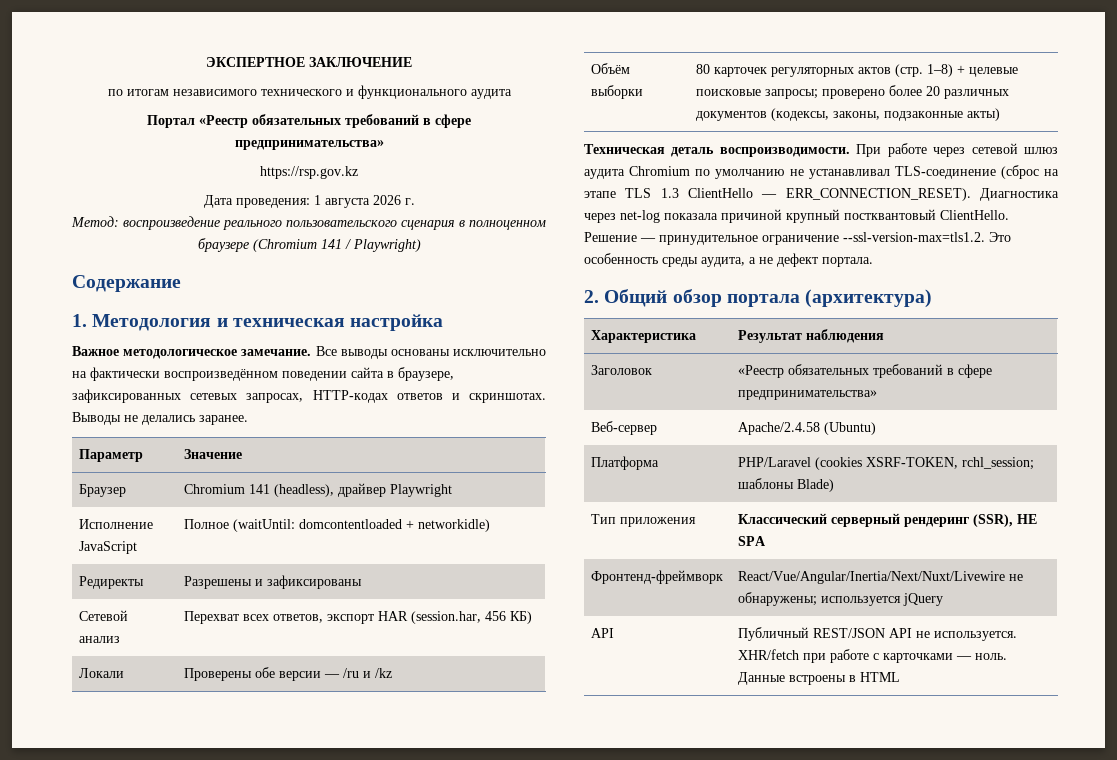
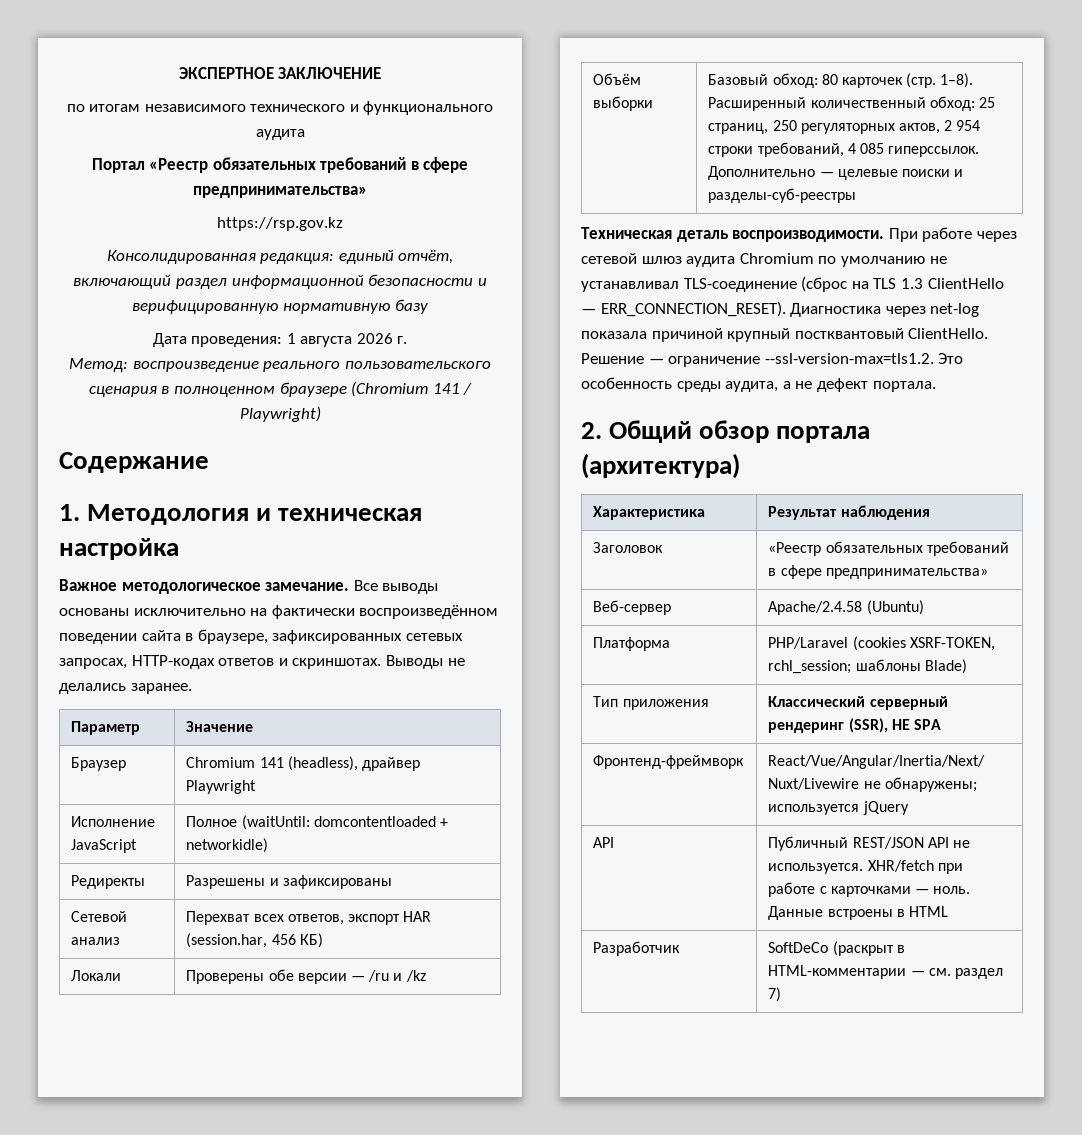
+ Консолидированная редакция: единый отчёт, включающий раздел информационной безопасности и верифицированную нормативную базу
- Объём выборки | 80 карточек регуляторных актов (стр. 1–8) + целевые поисковые запросы; проверено более 20 различных документов (кодексы, законы, подзаконные акты)
+ Объём выборки | Базовый обход: 80 карточек (стр. 1–8). Расширенный количественный обход: 25 страниц, 250 регуляторных актов, 2 954 строки требований, 4 085 гиперссылок. Дополнительно — целевые поиски и разделы-суб-реестры
- При работе через сетевой шлюз аудита Chromium по умолчанию не устанавливал TLS-соединение (сброс на этапе TLS 1.3 ClientHello — ERR_CONNECTION_RESET).
+ При работе через сетевой шлюз аудита Chromium по умолчанию не устанавливал TLS-соединение (сброс на TLS 1.3 ClientHello — ERR_CONNECTION_RESET).
- Решение — принудительное ограничение --ssl-version-max=tls1.2. Это особенность среды аудита, а не дефект портала.
+ Решение — ограничение --ssl-version-max=tls1.2. Это особенность среды аудита, а не дефект портала.
+ Разработчик | SoftDeCo (раскрыт в HTML-комментарии — см. раздел 7)

